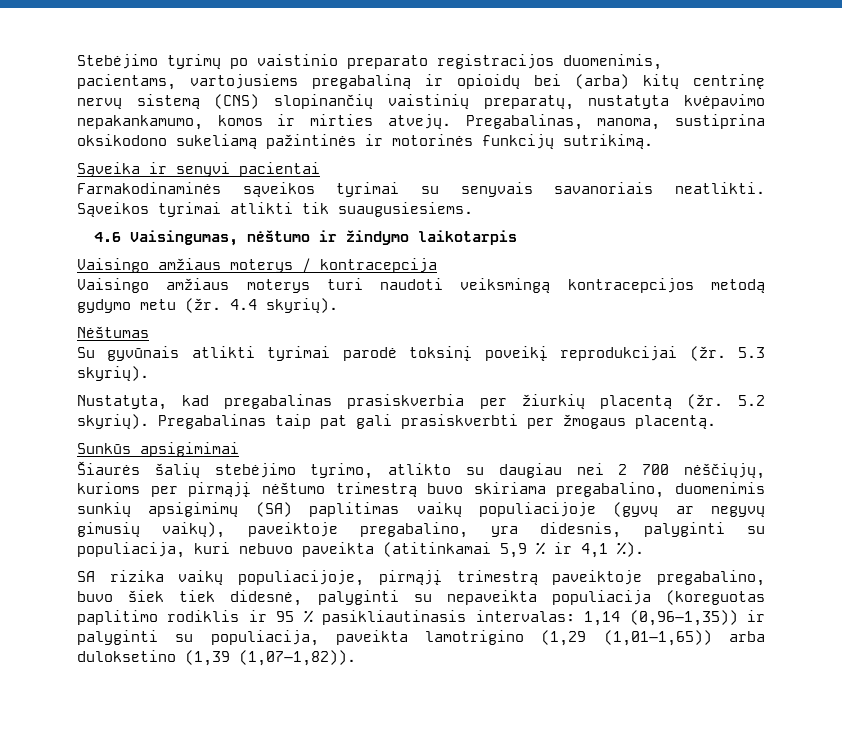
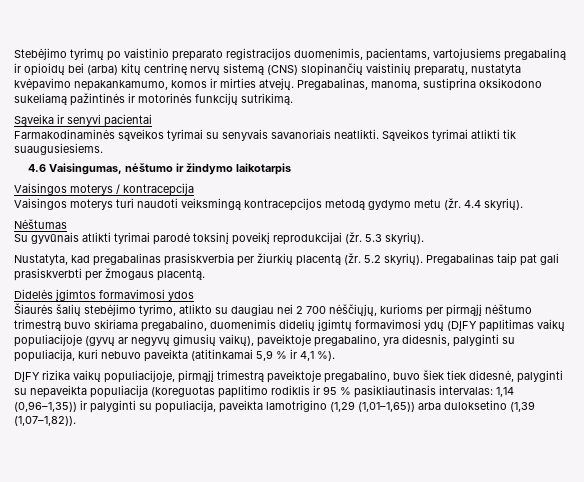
- Vaisingo amžiaus moterys / kontracepcija
+ Vaisingos moterys / kontracepcija
- Vaisingo amžiaus moterys turi naudoti veiksmingą kontracepcijos metodą gydymo metu (žr.
+ Vaisingos moterys turi naudoti veiksmingą kontracepcijos metodą gydymo metu (žr.
- Sunkūs apsigimimai
+ Didelės įgimtos formavimosi ydos
- Šiaurės šalių stebėjimo tyrimo, atlikto su daugiau nei 2 700 nėščiųjų, kurioms per pirmąjį nėštumo trimestrą buvo skiriama pregabalino, duomenimis sunkių apsigimimų (SA) paplitimas vaikų populiacijoje (gyvų ar negyvų gimusių vaikų), paveiktoje pregabalino, yra didesnis, palyginti su populiacija, kuri nebuvo paveikta (atitinkamai 5,9 % ir 4,1 %).
+ Šiaurės šalių stebėjimo tyrimo, atlikto su daugiau nei 2 700 nėščiųjų, kurioms per pirmąjį nėštumo trimestrą buvo skiriama pregabalino, duomenimis didelių įgimtų formavimosi ydų (DĮFY paplitimas vaikų populiacijoje (gyvų ar negyvų gimusių vaikų), paveiktoje pregabalino, yra didesnis, palyginti su populiacija, kuri nebuvo paveikta (atitinkamai 5,9 % ir 4,1 %).
- SA rizika vaikų populiacijoje, pirmąjį trimestrą paveiktoje pregabalino, buvo šiek tiek didesnė, palyginti su nepaveikta populiacija (koreguotas paplitimo rodiklis ir 95 % pasikliautinasis intervalas: 1,14 (0,96–1,35)) ir palyginti su populiacija, paveikta lamotrigino (1,29 (1,01–1,65)) arba duloksetino (1,39 (1,07–1,82)).
+ DĮFY rizika vaikų populiacijoje, pirmąjį trimestrą paveiktoje pregabalino, buvo šiek tiek didesnė, palyginti su nepaveikta populiacija (koreguotas paplitimo rodiklis ir 95 % pasikliautinasis intervalas: 1,14 (0,96–1,35)) ir palyginti su populiacija, paveikta lamotrigino (1,29 (1,01–1,65)) arba duloksetino (1,39 (1,07–1,82)).

